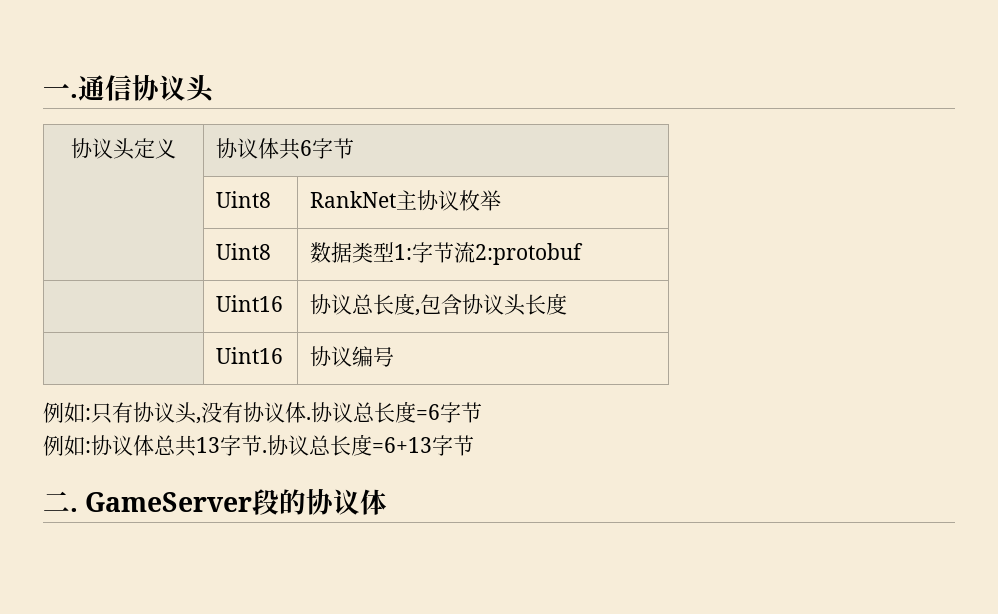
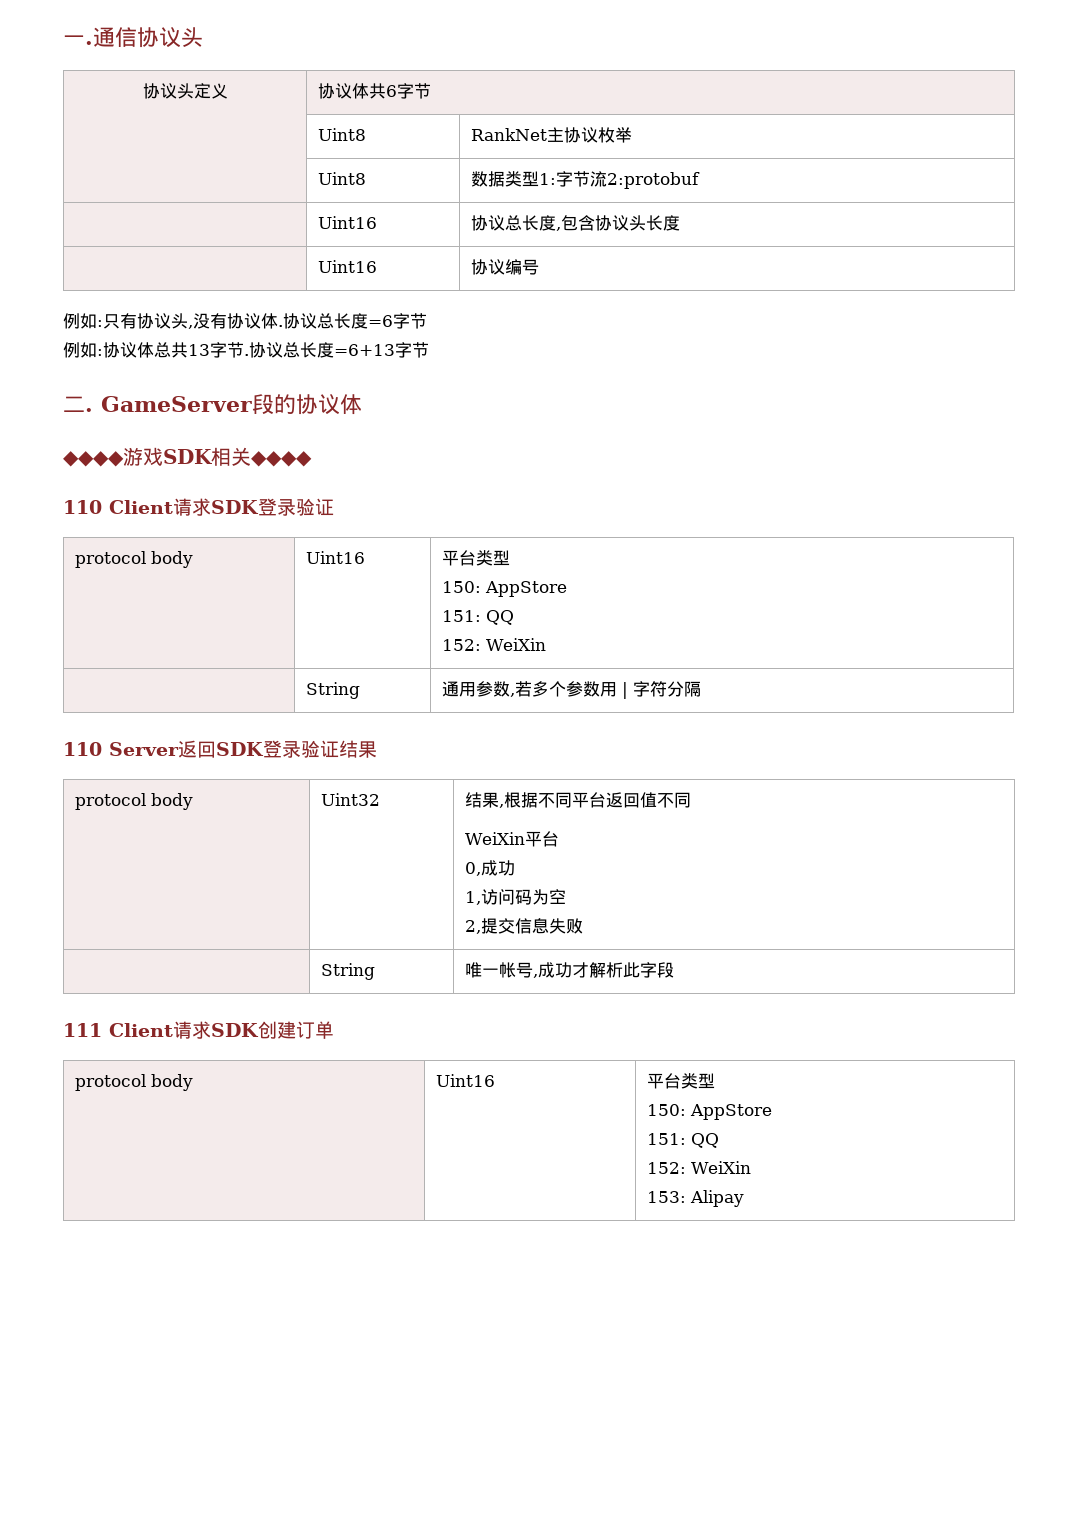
+ ◆◆◆◆游戏SDK相关◆◆◆◆
+ 110 Client请求SDK登录验证
+ protocol body | Uint16 | 平台类型
+ 150: AppStore
+ 151: QQ
+ 152: WeiXin
+ | String | 通用参数,若多个参数用 | 字符分隔
+ 110 Server返回SDK登录验证结果
+ protocol body | Uint32 | 结果,根据不同平台返回值不同
+ WeiXin平台
+ 0,成功
+ 1,访问码为空
+ 2,提交信息失败
+ | String | 唯一帐号,成功才解析此字段
+ 111 Client请求SDK创建订单
+ protocol body | Uint16 | 平台类型
+ 150: AppStore
+ 151: QQ
+ 152: WeiXin
+ 153: Alipay

